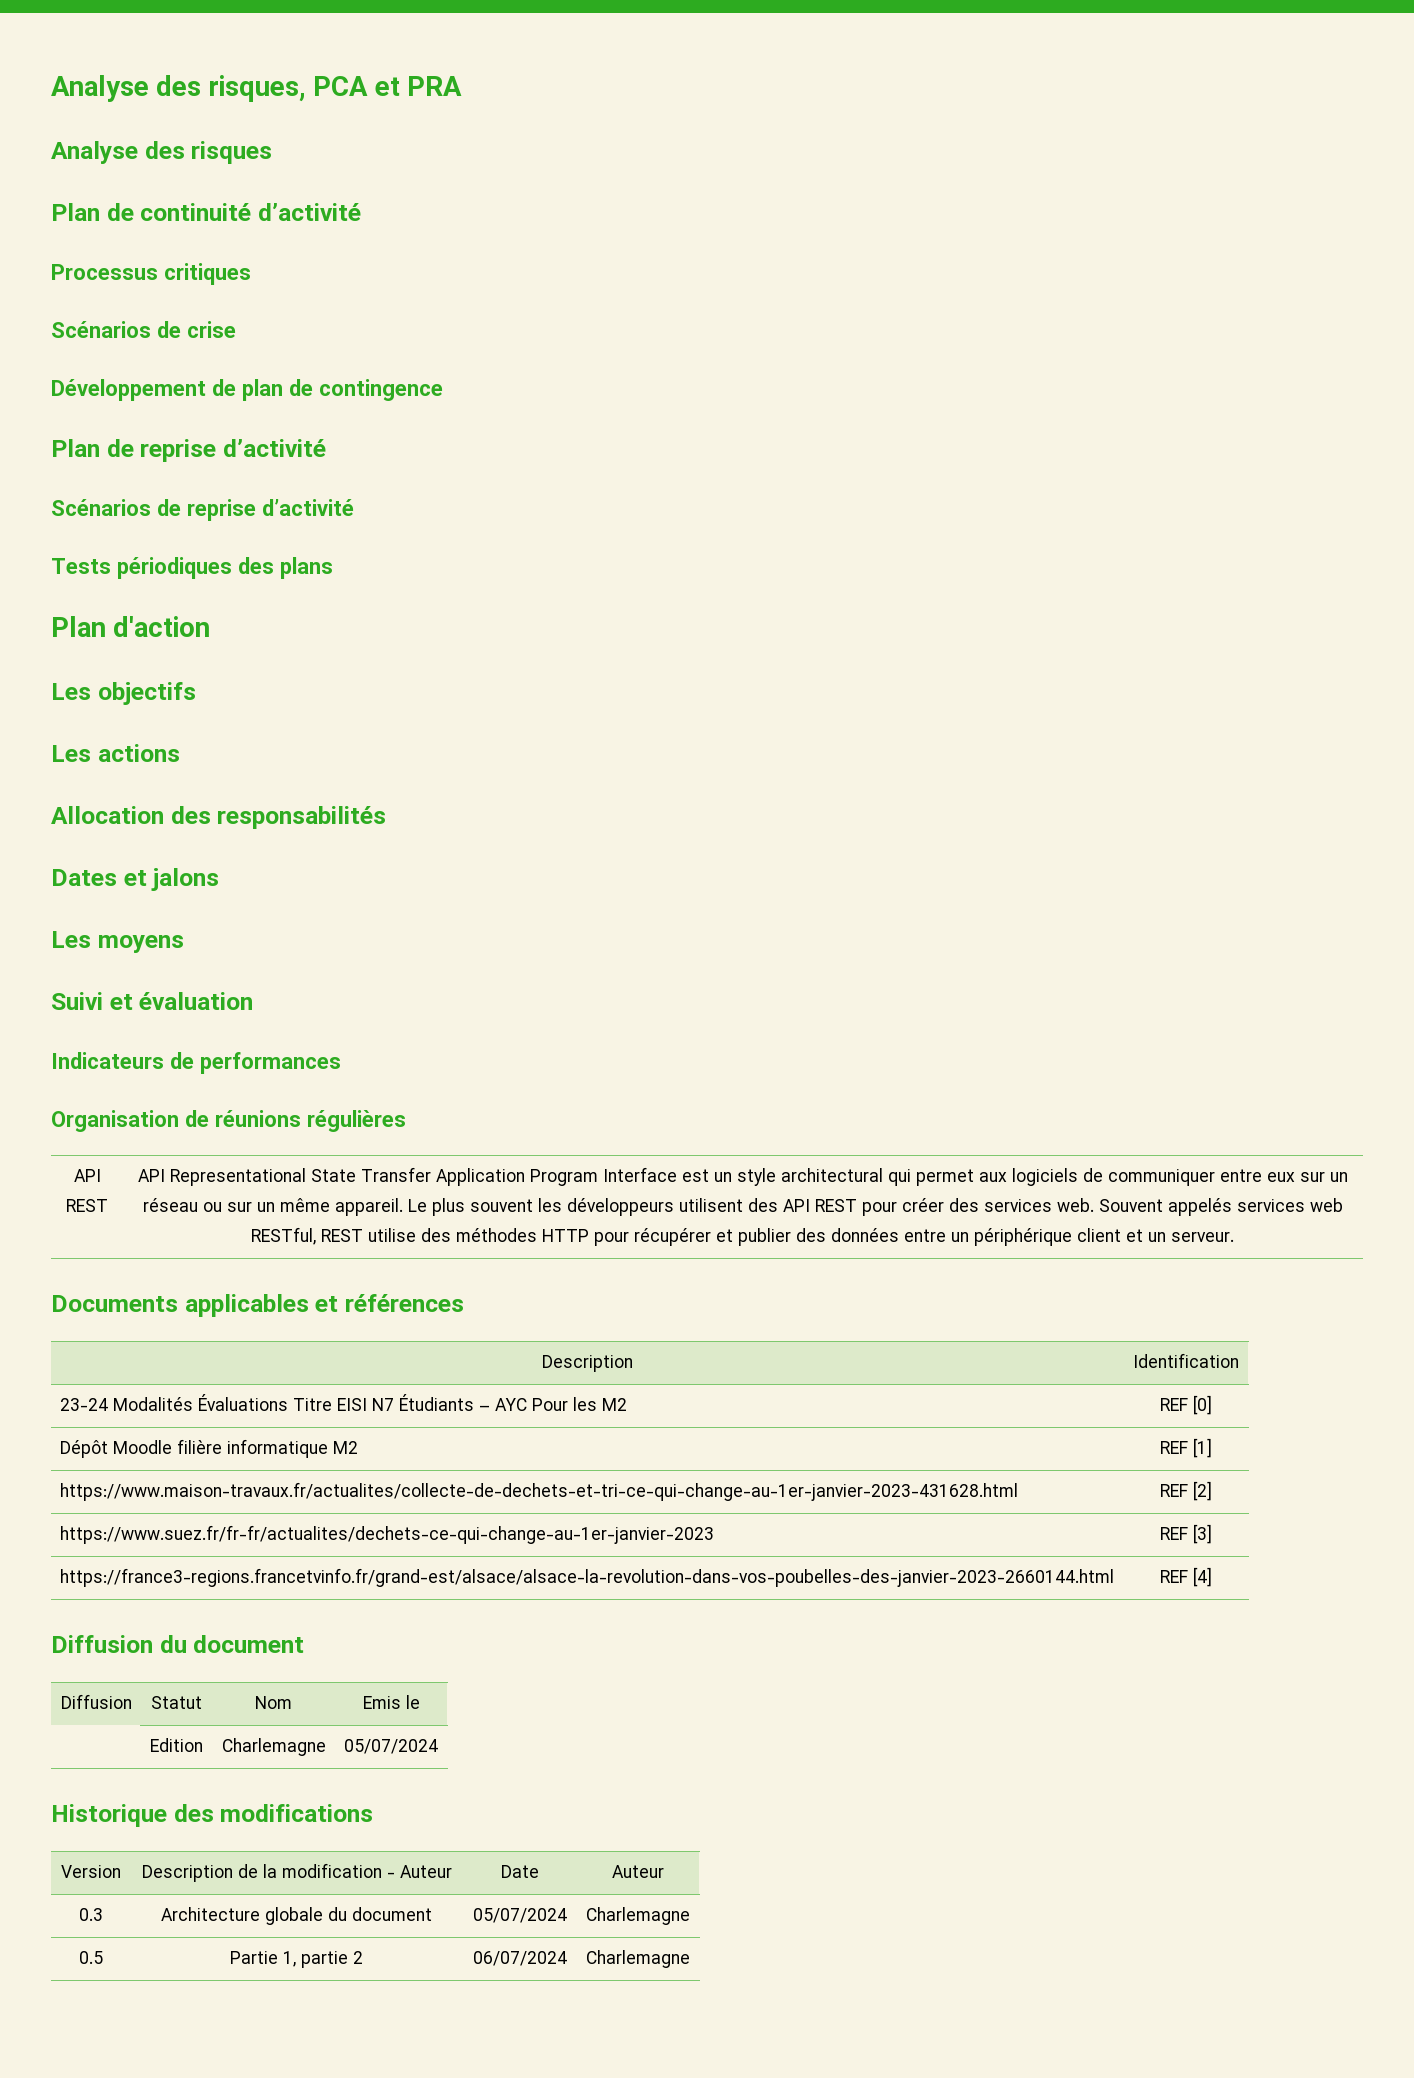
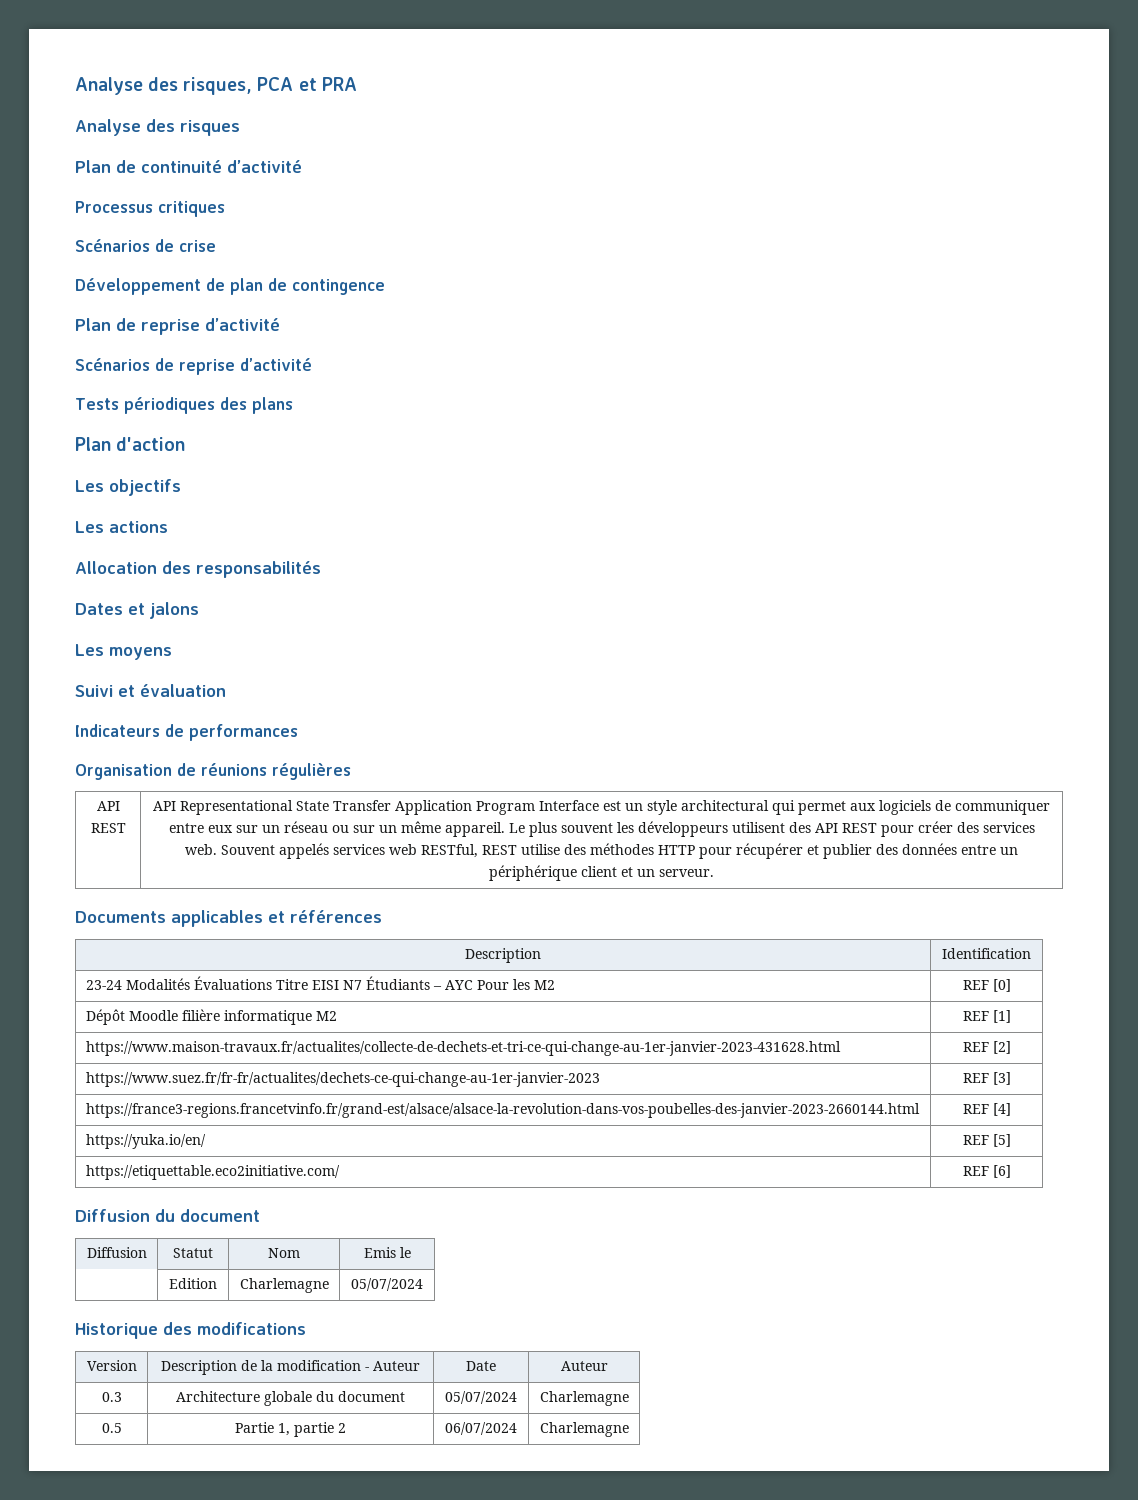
+ https://yuka.io/en/ | REF [5]
+ https://etiquettable.eco2initiative.com/ | REF [6]

